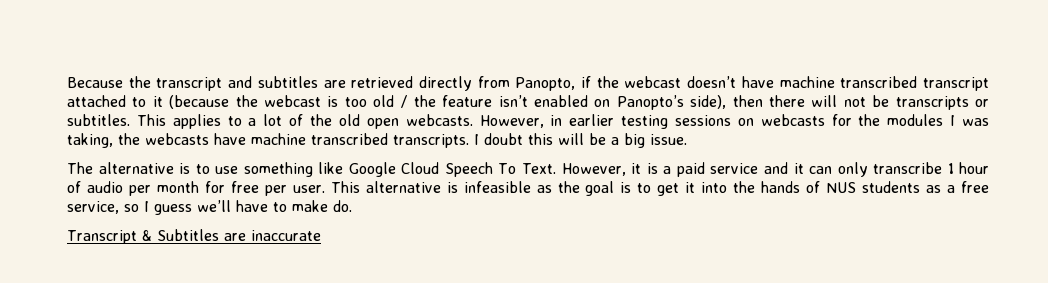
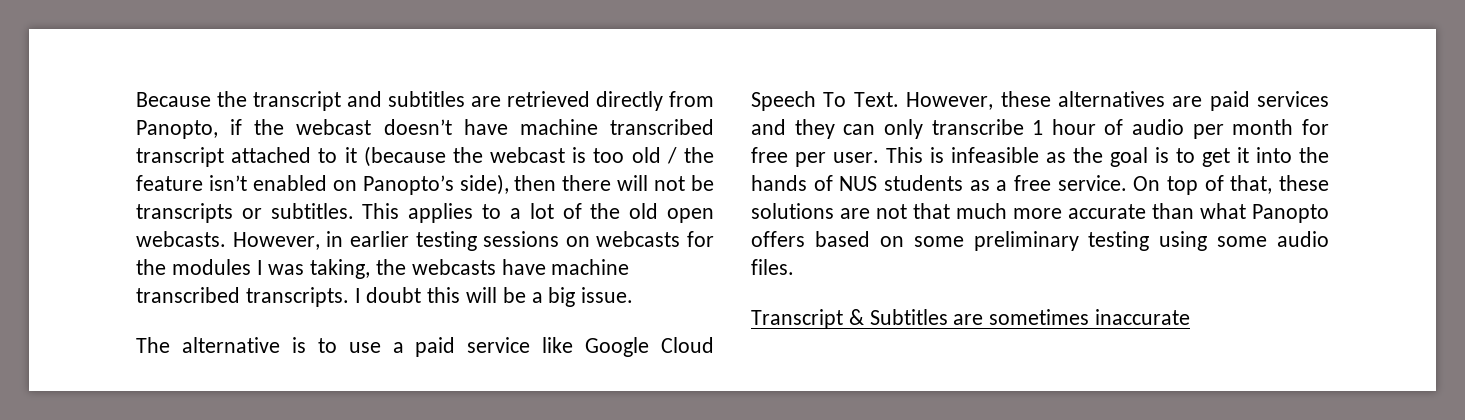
- The alternative is to use something like Google Cloud Speech To Text.
+ The alternative is to use a paid service like Google Cloud Speech To Text.
- However, it is a paid service and it can only transcribe 1 hour of audio per month for free per user.
+ However, these alternatives are paid services and they can only transcribe 1 hour of audio per month for free per user.
- This alternative is infeasible as the goal is to get it into the hands of NUS students as a free service, so I guess we’ll have to make do.
+ This is infeasible as the goal is to get it into the hands of NUS students as a free service. On top of that, these solutions are not that much more accurate than what Panopto offers based on some preliminary testing using some audio files.
- Transcript & Subtitles are inaccurate
+ Transcript & Subtitles are sometimes inaccurate

